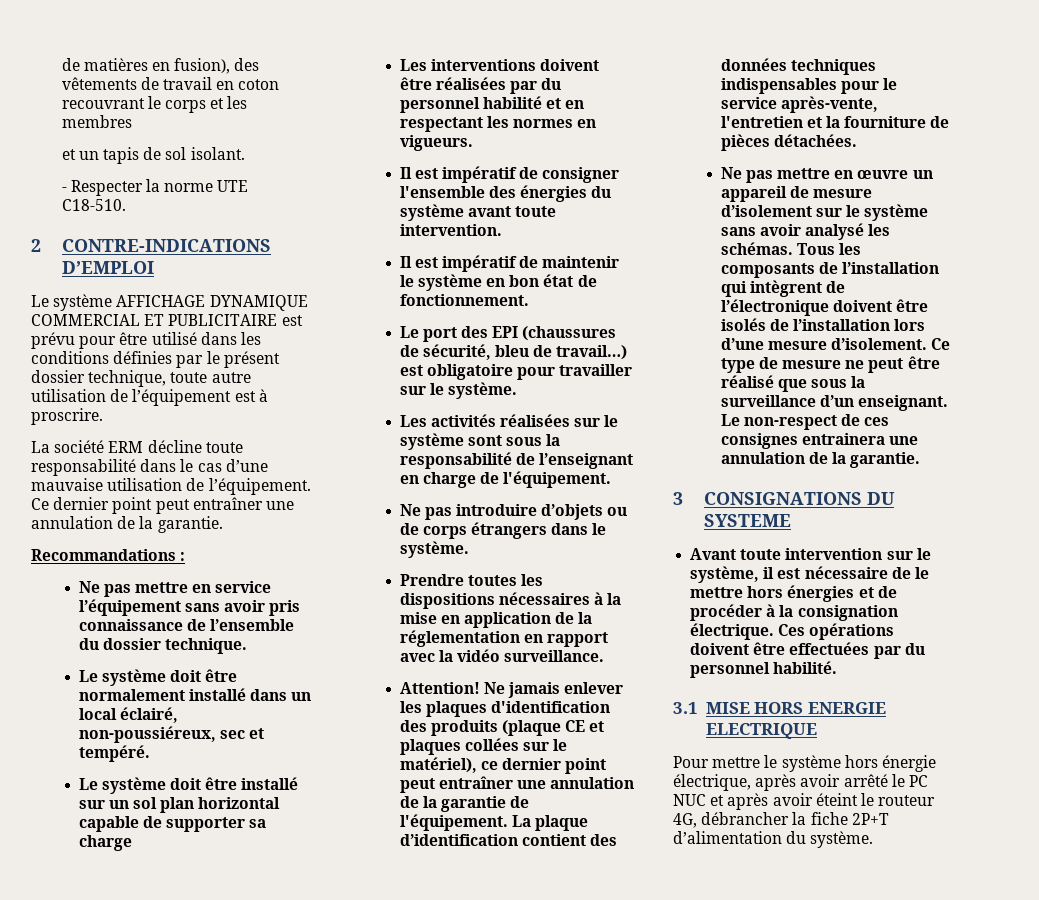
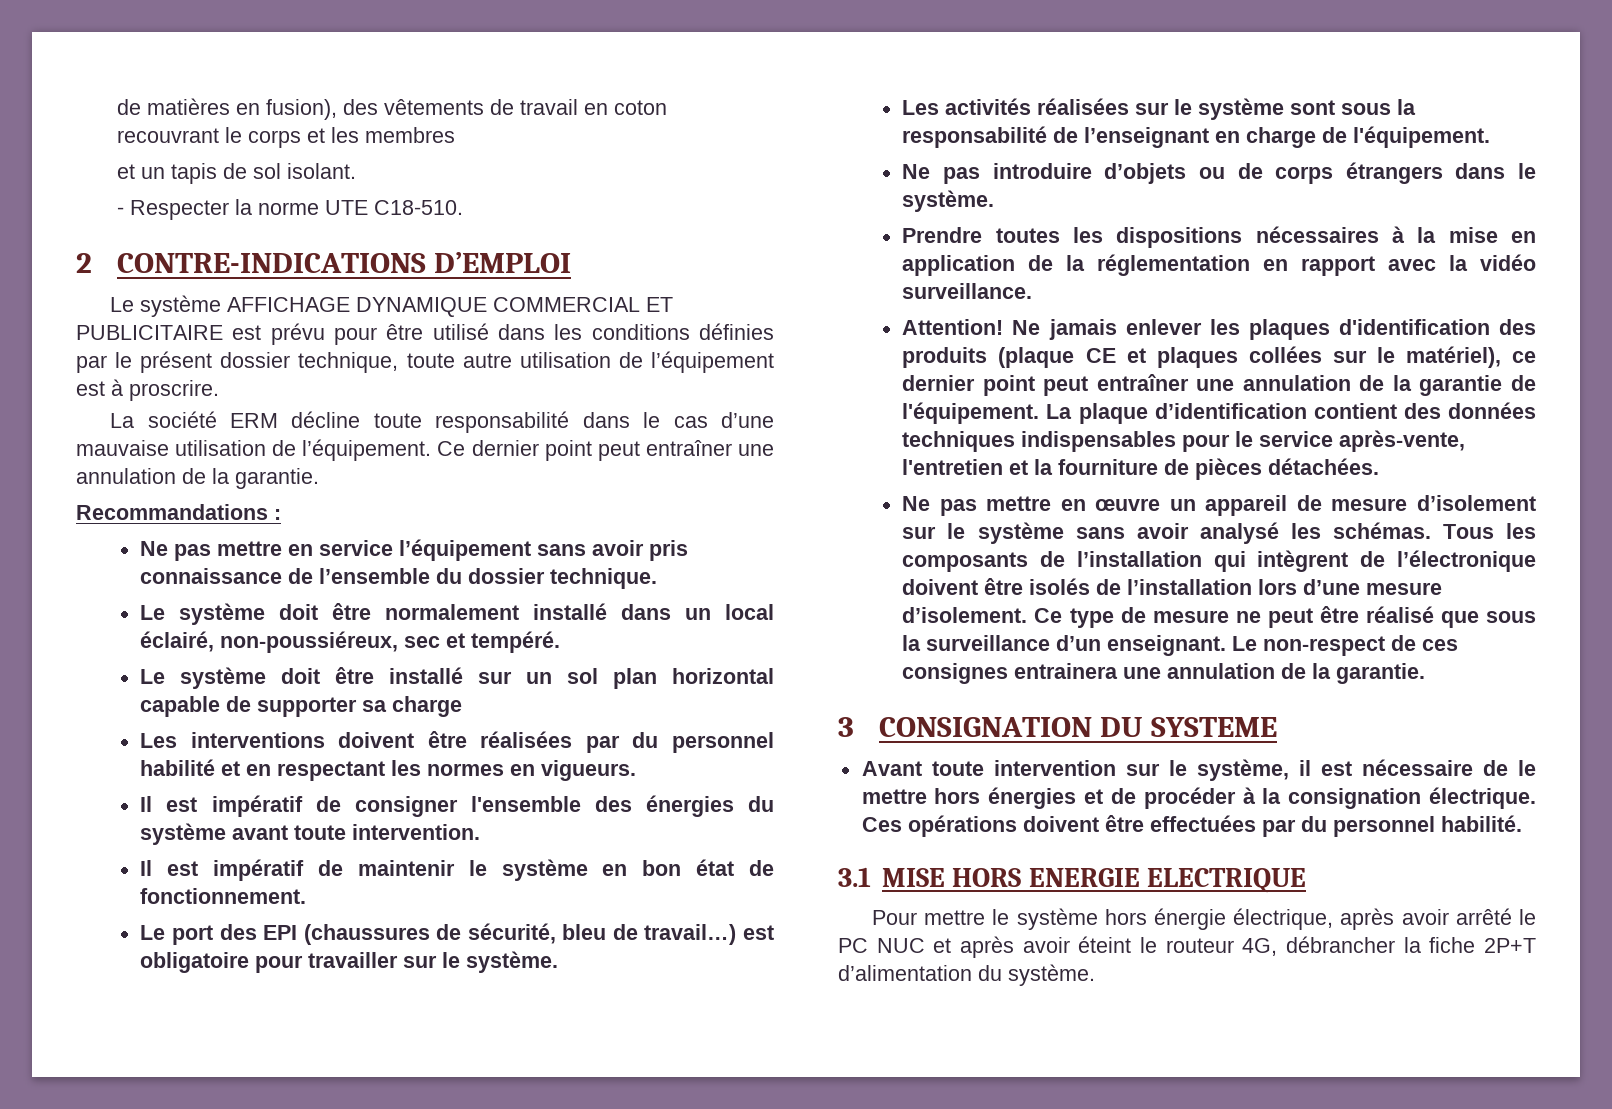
- 3 CONSIGNATIONS DU SYSTEME
+ 3 CONSIGNATION DU SYSTEME

